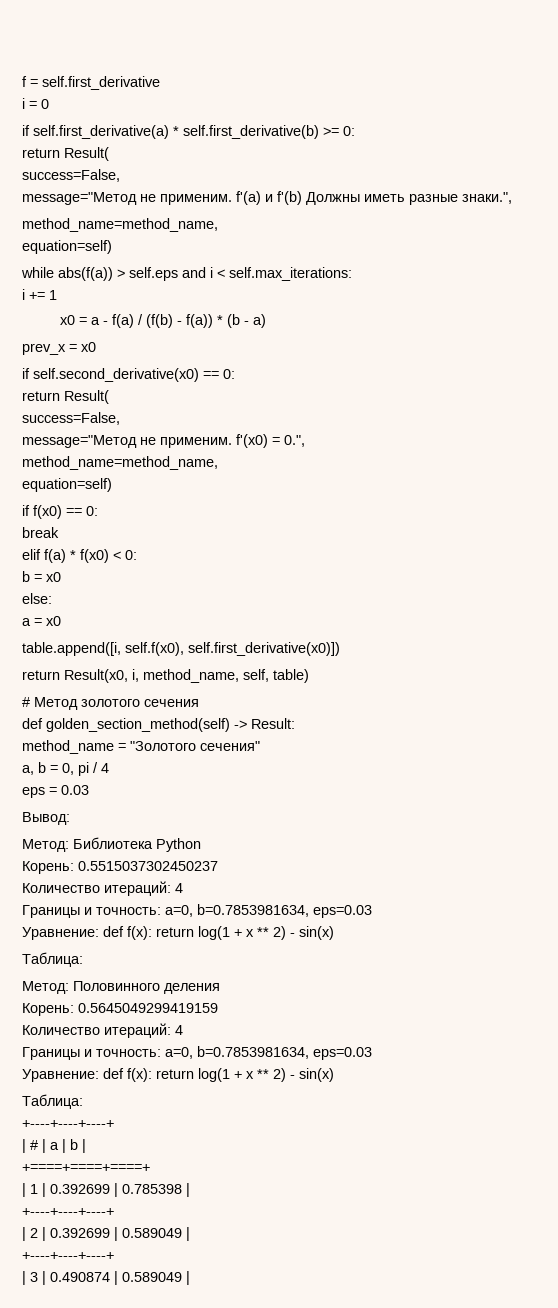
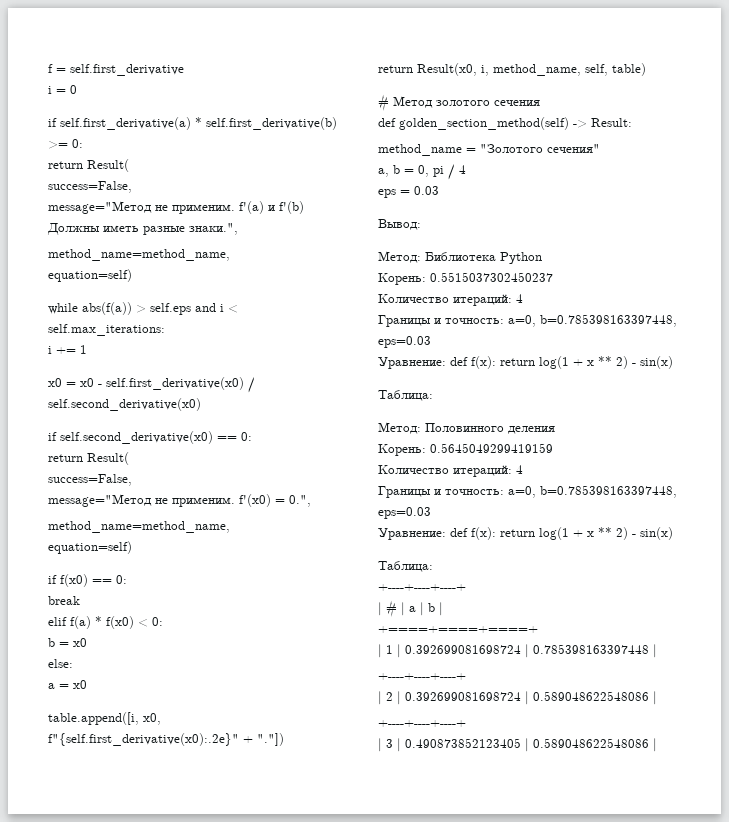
- x0 = a - f(a) / (f(b) - f(a)) * (b - a)
- prev_x = x0
+ x0 = x0 - self.first_derivative(x0) / self.second_derivative(x0)
- table.append([i, self.f(x0), self.first_derivative(x0)])
+ table.append([i, x0, f"{self.first_derivative(x0):.2e}" + "."])
  Корень: 0.5515037302450237
  Количество итераций: 4
- Границы и точность: a=0, b=0.7853981634, eps=0.03
+ Границы и точность: a=0, b=0.785398163397448, eps=0.03
  Корень: 0.5645049299419159
  Количество итераций: 4
- Границы и точность: a=0, b=0.7853981634, eps=0.03
+ Границы и точность: a=0, b=0.785398163397448, eps=0.03
- | 1 | 0.392699 | 0.785398 |
+ | 1 | 0.392699081698724 | 0.785398163397448 |
- | 2 | 0.392699 | 0.589049 |
+ | 2 | 0.392699081698724 | 0.589048622548086 |
- | 3 | 0.490874 | 0.589049 |
+ | 3 | 0.490873852123405 | 0.589048622548086 |

